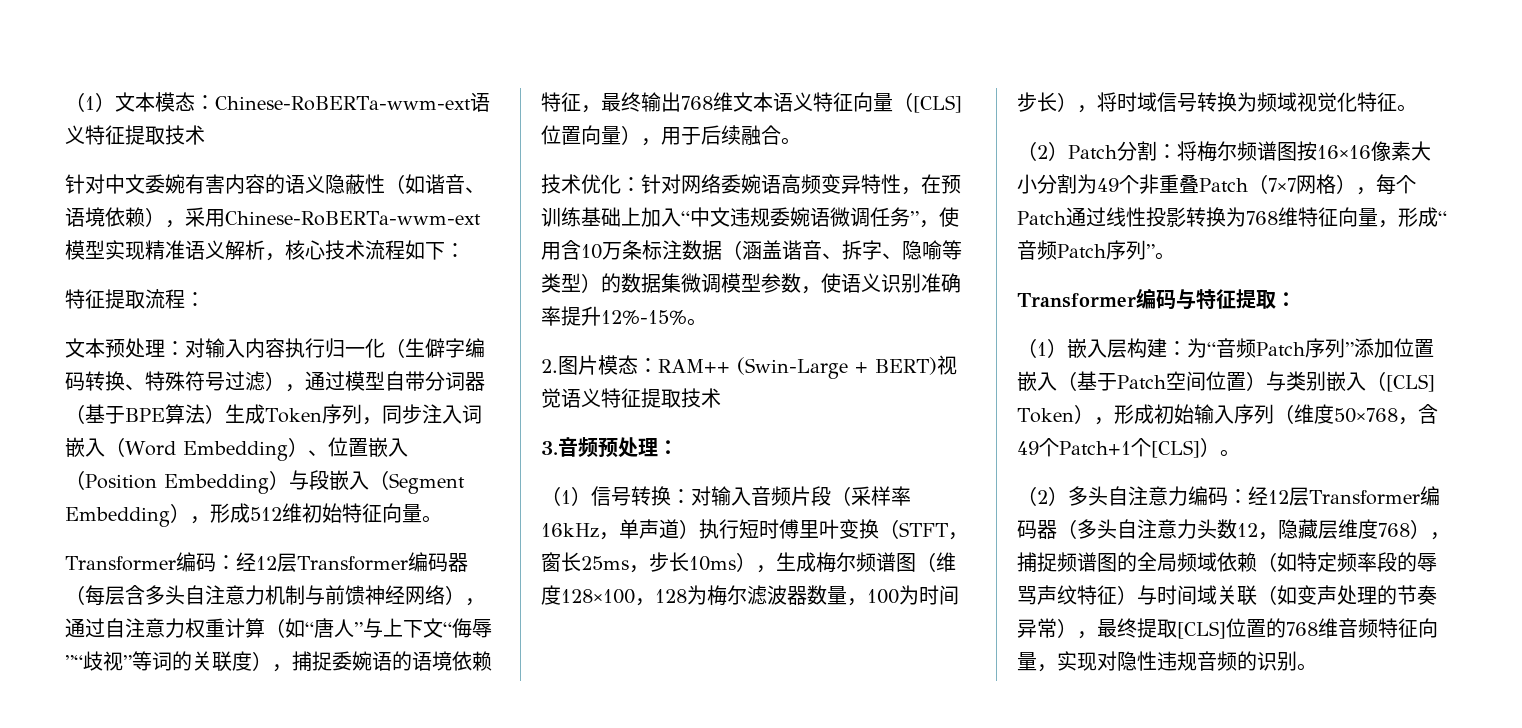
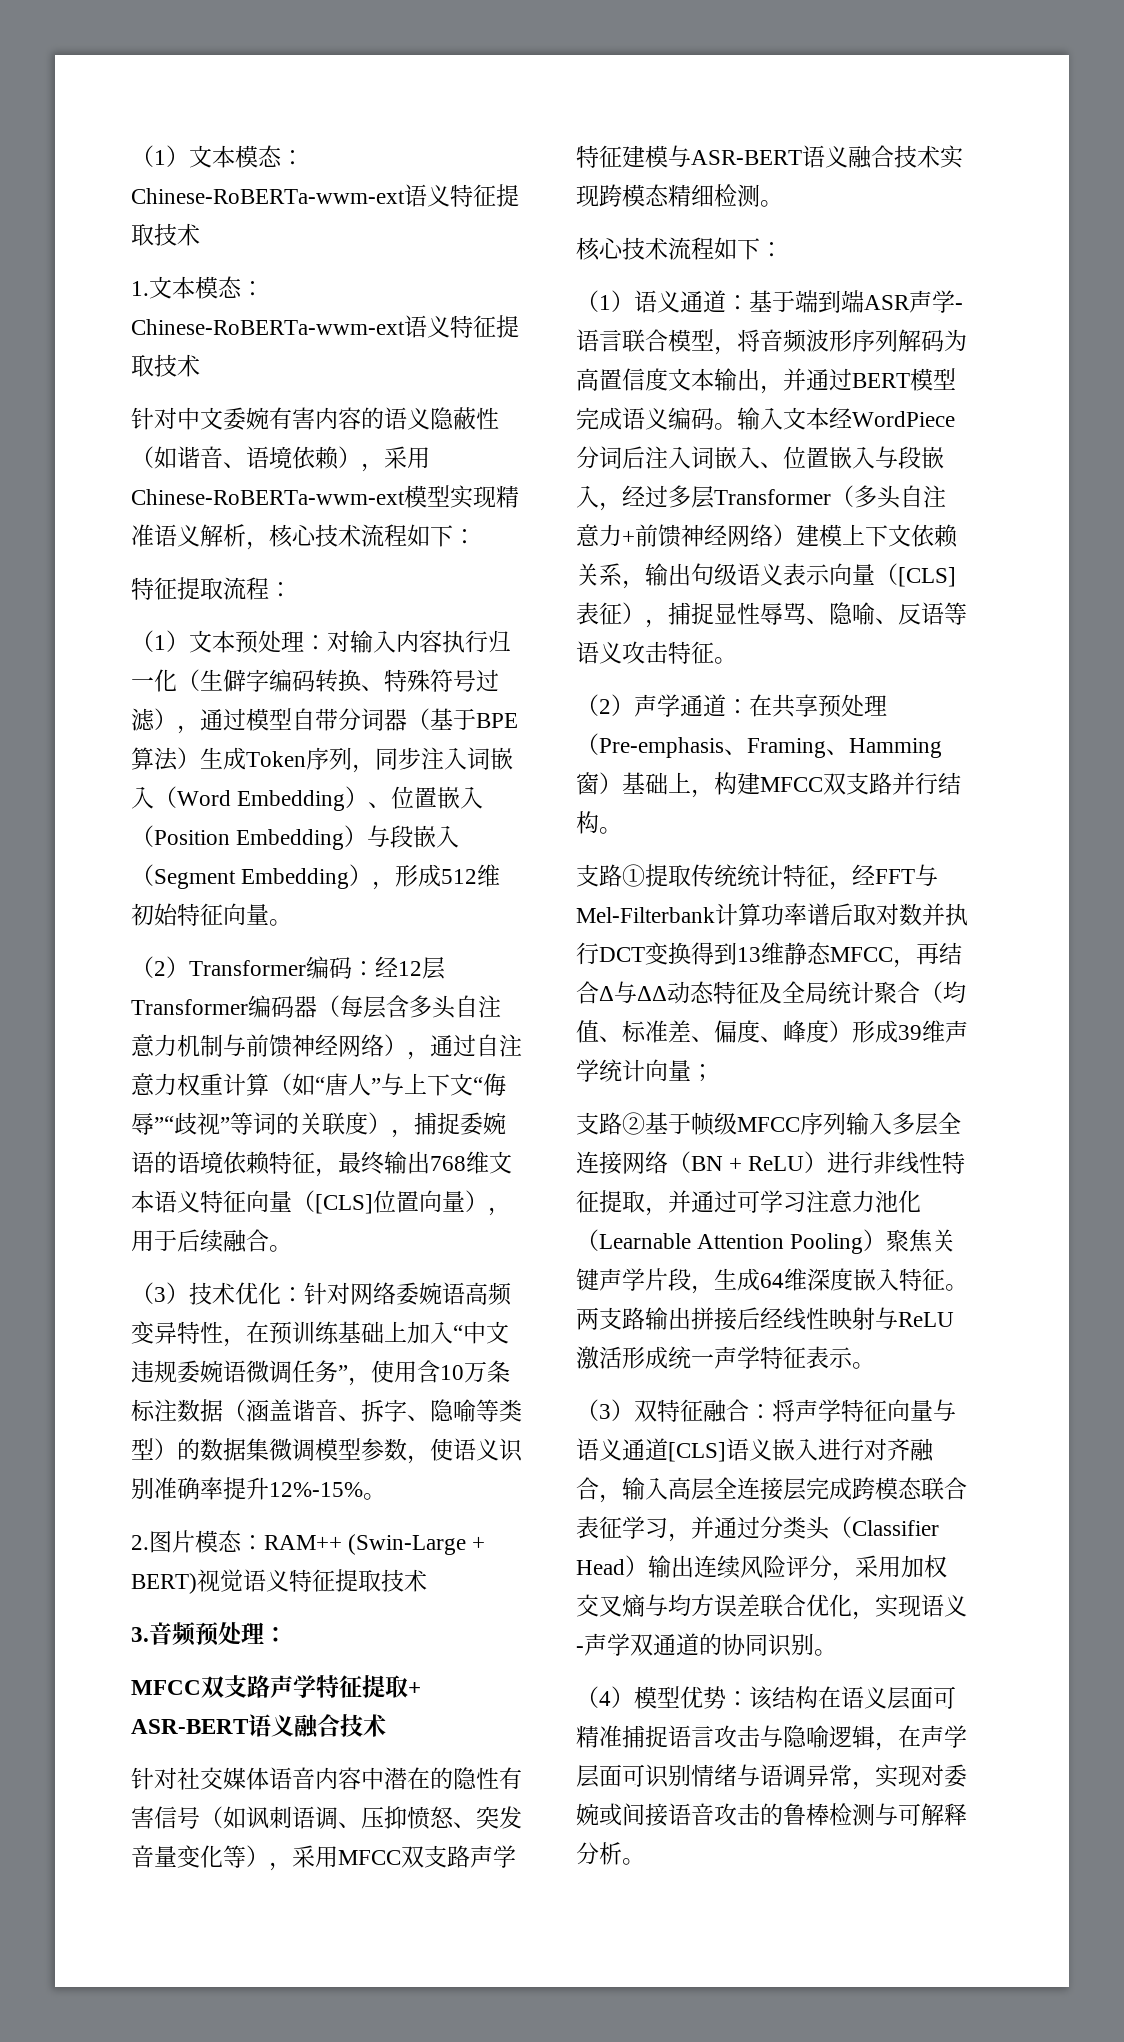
+ 1.文本模态：Chinese-RoBERTa-wwm-ext语义特征提取技术
- 文本预处理：对输入内容执行归一化（生僻字编码转换、特殊符号过滤），通过模型自带分词器（基于BPE算法）生成Token序列，同步注入词嵌入（Word Embedding）、位置嵌入（Position Embedding）与段嵌入（Segment Embedding），形成512维初始特征向量。
+ （1）文本预处理：对输入内容执行归一化（生僻字编码转换、特殊符号过滤），通过模型自带分词器（基于BPE算法）生成Token序列，同步注入词嵌入（Word Embedding）、位置嵌入（Position Embedding）与段嵌入（Segment Embedding），形成512维初始特征向量。
- Transformer编码：经12层Transformer编码器（每层含多头自注意力机制与前馈神经网络），通过自注意力权重计算（如“唐人”与上下文“侮辱”“歧视”等词的关联度），捕捉委婉语的语境依赖特征，最终输出768维文本语义特征向量（[CLS]位置向量），用于后续融合。
+ （2）Transformer编码：经12层Transformer编码器（每层含多头自注意力机制与前馈神经网络），通过自注意力权重计算（如“唐人”与上下文“侮辱”“歧视”等词的关联度），捕捉委婉语的语境依赖特征，最终输出768维文本语义特征向量（[CLS]位置向量），用于后续融合。
- 技术优化：针对网络委婉语高频变异特性，在预训练基础上加入“中文违规委婉语微调任务”，使用含10万条标注数据（涵盖谐音、拆字、隐喻等类型）的数据集微调模型参数，使语义识别准确率提升12%-15%。
+ （3）技术优化：针对网络委婉语高频变异特性，在预训练基础上加入“中文违规委婉语微调任务”，使用含10万条标注数据（涵盖谐音、拆字、隐喻等类型）的数据集微调模型参数，使语义识别准确率提升12%-15%。
- （1）信号转换：对输入音频片段（采样率16kHz，单声道）执行短时傅里叶变换（STFT，窗长25ms，步长10ms），生成梅尔频谱图（维度128×100，128为梅尔滤波器数量，100为时间步长），将时域信号转换为频域视觉化特征。
- （2）Patch分割：将梅尔频谱图按16×16像素大小分割为49个非重叠Patch（7×7网格），每个Patch通过线性投影转换为768维特征向量，形成“音频Patch序列”。
- Transformer编码与特征提取：
- （1）嵌入层构建：为“音频Patch序列”添加位置嵌入（基于Patch空间位置）与类别嵌入（[CLS] Token），形成初始输入序列（维度50×768，含49个Patch+1个[CLS]）。
- （2）多头自注意力编码：经12层Transformer编码器（多头自注意力头数12，隐藏层维度768），捕捉频谱图的全局频域依赖（如特定频率段的辱骂声纹特征）与时间域关联（如变声处理的节奏异常），最终提取[CLS]位置的768维音频特征向量，实现对隐性违规音频的识别。
+ MFCC双支路声学特征提取+ ASR-BERT语义融合技术
+ 针对社交媒体语音内容中潜在的隐性有害信号（如讽刺语调、压抑愤怒、突发音量变化等），采用MFCC双支路声学特征建模与ASR-BERT语义融合技术实现跨模态精细检测。
+ 核心技术流程如下：
+ （1）语义通道：基于端到端ASR声学-语言联合模型，将音频波形序列解码为高置信度文本输出，并通过BERT模型完成语义编码。输入文本经WordPiece分词后注入词嵌入、位置嵌入与段嵌入，经过多层Transformer（多头自注意力+前馈神经网络）建模上下文依赖关系，输出句级语义表示向量（[CLS]表征），捕捉显性辱骂、隐喻、反语等语义攻击特征。
+ （2）声学通道：在共享预处理（Pre-emphasis、Framing、Hamming窗）基础上，构建MFCC双支路并行结构。
+ 支路①提取传统统计特征，经FFT与Mel-Filterbank计算功率谱后取对数并执行DCT变换得到13维静态MFCC，再结合Δ与ΔΔ动态特征及全局统计聚合（均值、标准差、偏度、峰度）形成39维声学统计向量；
+ 支路②基于帧级MFCC序列输入多层全连接网络（BN + ReLU）进行非线性特征提取，并通过可学习注意力池化（Learnable Attention Pooling）聚焦关键声学片段，生成64维深度嵌入特征。两支路输出拼接后经线性映射与ReLU激活形成统一声学特征表示。
+ （3）双特征融合：将声学特征向量与语义通道[CLS]语义嵌入进行对齐融合，输入高层全连接层完成跨模态联合表征学习，并通过分类头（Classifier Head）输出连续风险评分，采用加权交叉熵与均方误差联合优化，实现语义-声学双通道的协同识别。
+ （4）模型优势：该结构在语义层面可精准捕捉语言攻击与隐喻逻辑，在声学层面可识别情绪与语调异常，实现对委婉或间接语音攻击的鲁棒检测与可解释分析。

